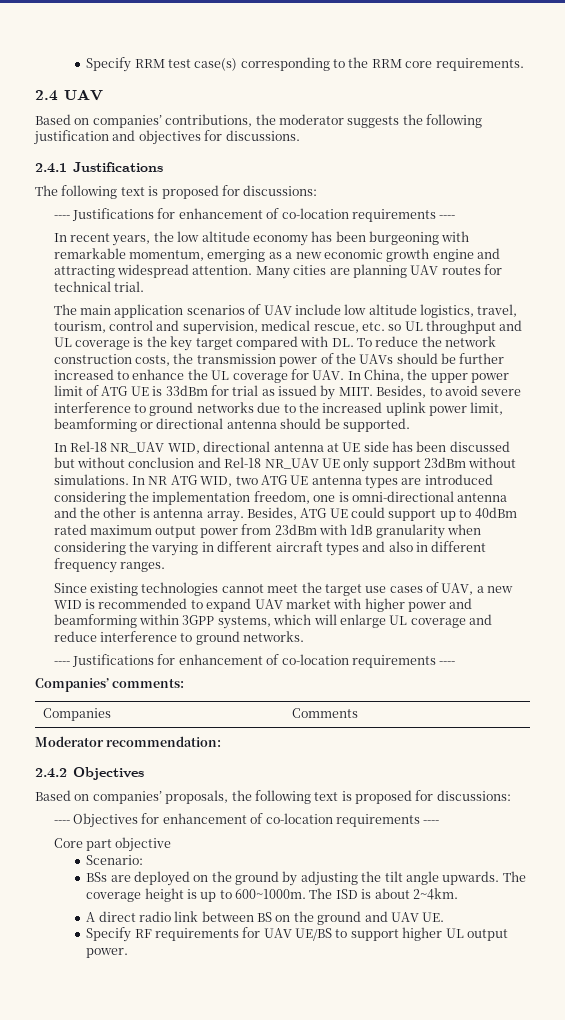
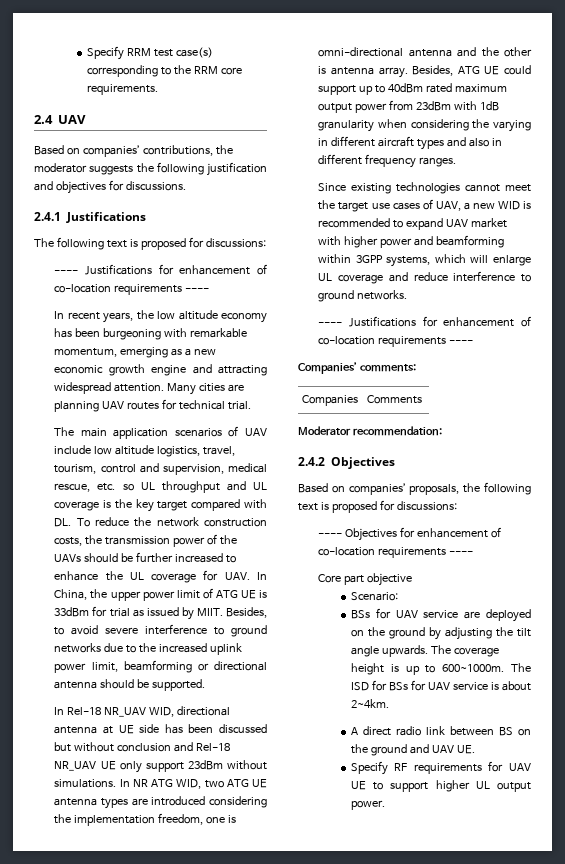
- BSs are deployed on the ground by adjusting the tilt angle upwards.
+ BSs for UAV service are deployed on the ground by adjusting the tilt angle upwards.
- The ISD is about 2~4km.
+ The ISD for BSs for UAV service is about 2~4km.
- Specify RF requirements for UAV UE/BS to support higher UL output power.
+ Specify RF requirements for UAV UE to support higher UL output power.

